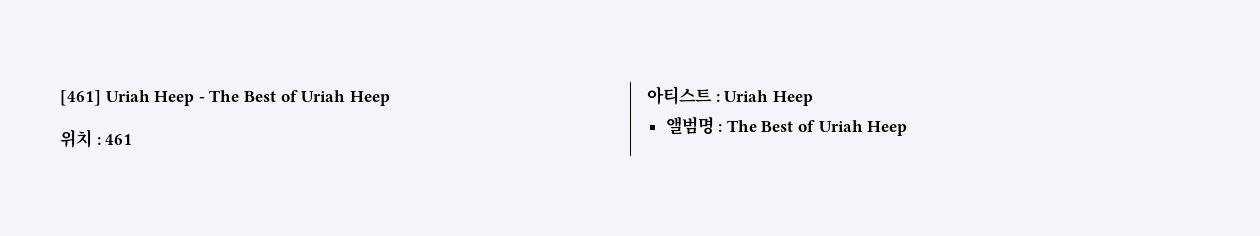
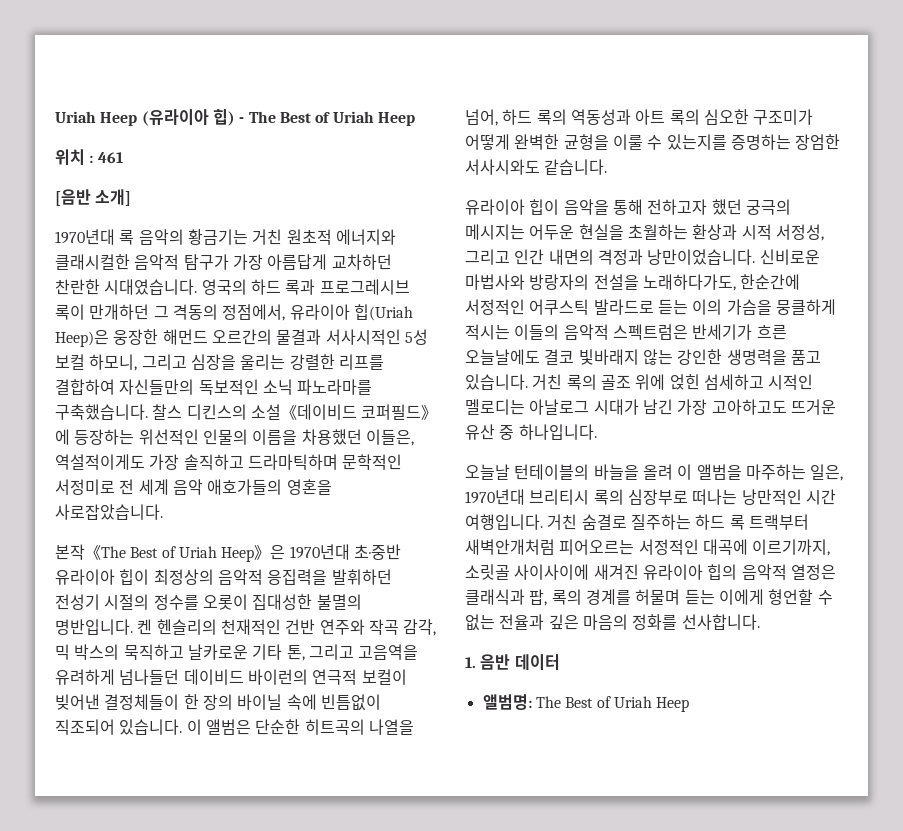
- [461] Uriah Heep - The Best of Uriah Heep
+ Uriah Heep (유라이아 힙) - The Best of Uriah Heep
- 아티스트 : Uriah Heep
- 앨범명 : The Best of Uriah Heep
+ [음반 소개]
+ 1970년대 록 음악의 황금기는 거친 원초적 에너지와 클래시컬한 음악적 탐구가 가장 아름답게 교차하던 찬란한 시대였습니다. 영국의 하드 록과 프로그레시브 록이 만개하던 그 격동의 정점에서, 유라이아 힙(Uriah Heep)은 웅장한 해먼드 오르간의 물결과 서사시적인 5성 보컬 하모니, 그리고 심장을 울리는 강렬한 리프를 결합하여 자신들만의 독보적인 소닉 파노라마를 구축했습니다. 찰스 디킨스의 소설《데이비드 코퍼필드》에 등장하는 위선적인 인물의 이름을 차용했던 이들은, 역설적이게도 가장 솔직하고 드라마틱하며 문학적인 서정미로 전 세계 음악 애호가들의 영혼을 사로잡았습니다.
+ 본작《The Best of Uriah Heep》은 1970년대 초·중반 유라이아 힙이 최정상의 음악적 응집력을 발휘하던 전성기 시절의 정수를 오롯이 집대성한 불멸의 명반입니다. 켄 헨슬리의 천재적인 건반 연주와 작곡 감각, 믹 박스의 묵직하고 날카로운 기타 톤, 그리고 고음역을 유려하게 넘나들던 데이비드 바이런의 연극적 보컬이 빚어낸 결정체들이 한 장의 바이닐 속에 빈틈없이 직조되어 있습니다. 이 앨범은 단순한 히트곡의 나열을 넘어, 하드 록의 역동성과 아트 록의 심오한 구조미가 어떻게 완벽한 균형을 이룰 수 있는지를 증명하는 장엄한 서사시와도 같습니다.
+ 유라이아 힙이 음악을 통해 전하고자 했던 궁극의 메시지는 어두운 현실을 초월하는 환상과 시적 서정성, 그리고 인간 내면의 격정과 낭만이었습니다. 신비로운 마법사와 방랑자의 전설을 노래하다가도, 한순간에 서정적인 어쿠스틱 발라드로 듣는 이의 가슴을 뭉클하게 적시는 이들의 음악적 스펙트럼은 반세기가 흐른 오늘날에도 결코 빛바래지 않는 강인한 생명력을 품고 있습니다. 거친 록의 골조 위에 얹힌 섬세하고 시적인 멜로디는 아날로그 시대가 남긴 가장 고아하고도 뜨거운 유산 중 하나입니다.
+ 오늘날 턴테이블의 바늘을 올려 이 앨범을 마주하는 일은, 1970년대 브리티시 록의 심장부로 떠나는 낭만적인 시간 여행입니다. 거친 숨결로 질주하는 하드 록 트랙부터 새벽안개처럼 피어오르는 서정적인 대곡에 이르기까지, 소릿골 사이사이에 새겨진 유라이아 힙의 음악적 열정은 클래식과 팝, 록의 경계를 허물며 듣는 이에게 형언할 수 없는 전율과 깊은 마음의 정화를 선사합니다.
+ 1. 음반 데이터
+ 앨범명: The Best of Uriah Heep

